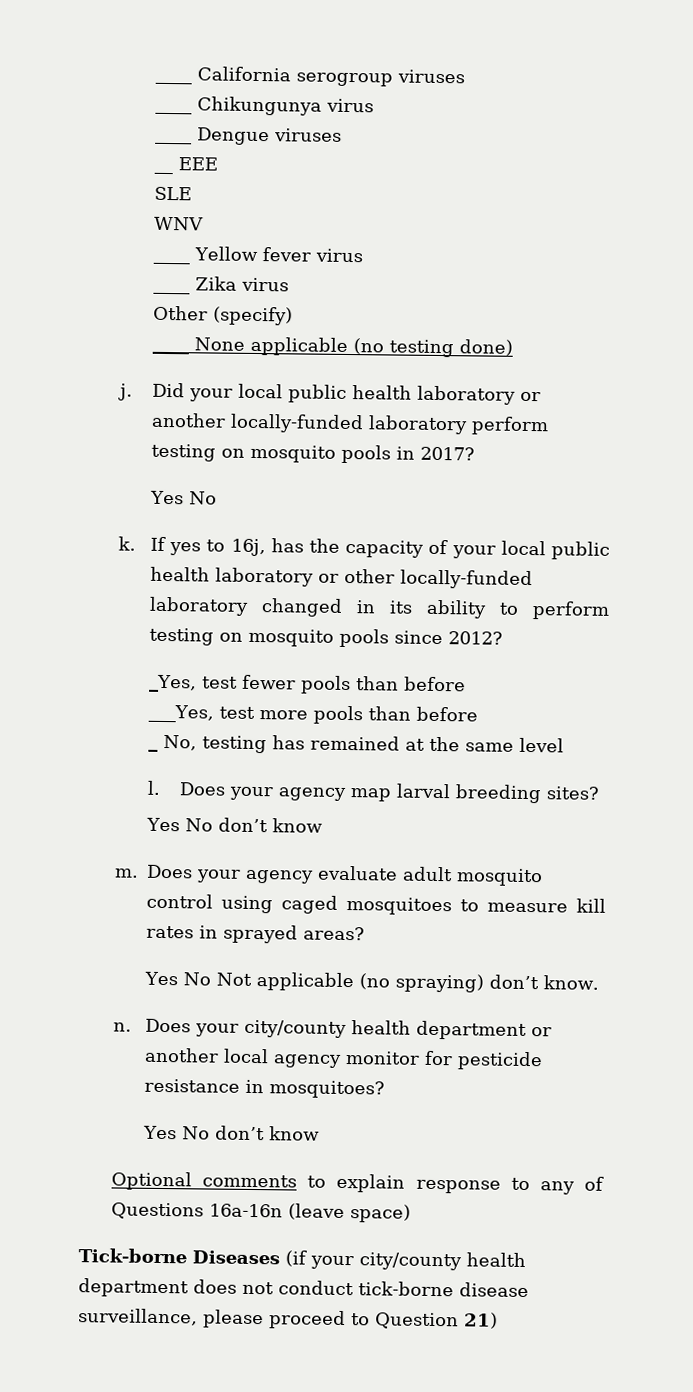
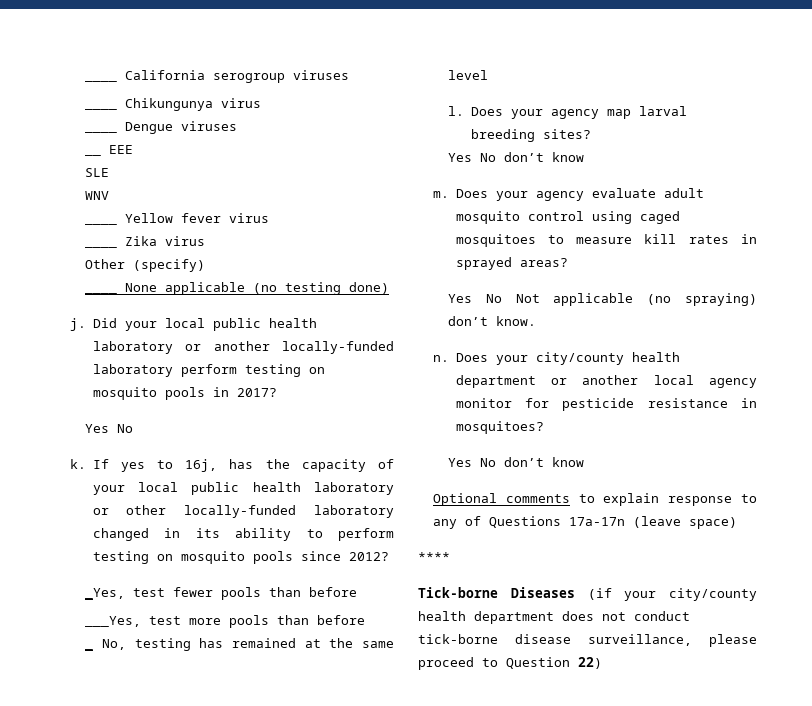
- Optional comments to explain response to any of Questions 16a-16n (leave space)
+ Optional comments to explain response to any of Questions 17a-17n (leave space)
+ ****
- Tick-borne Diseases (if your city/county health department does not conduct tick-borne disease surveillance, please proceed to Question 21)
+ Tick-borne Diseases (if your city/county health department does not conduct tick-borne disease surveillance, please proceed to Question 22)

